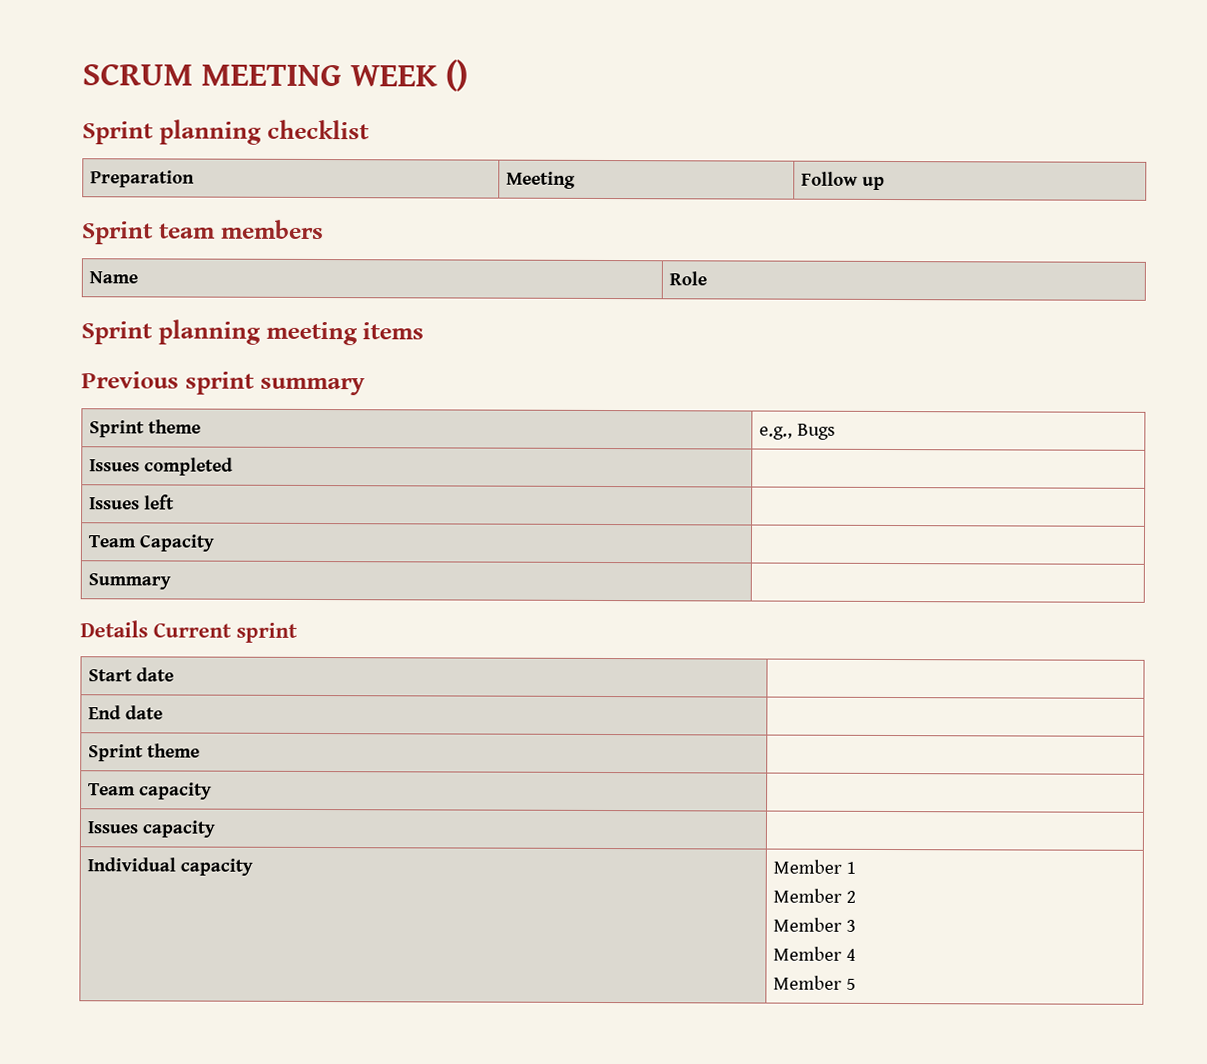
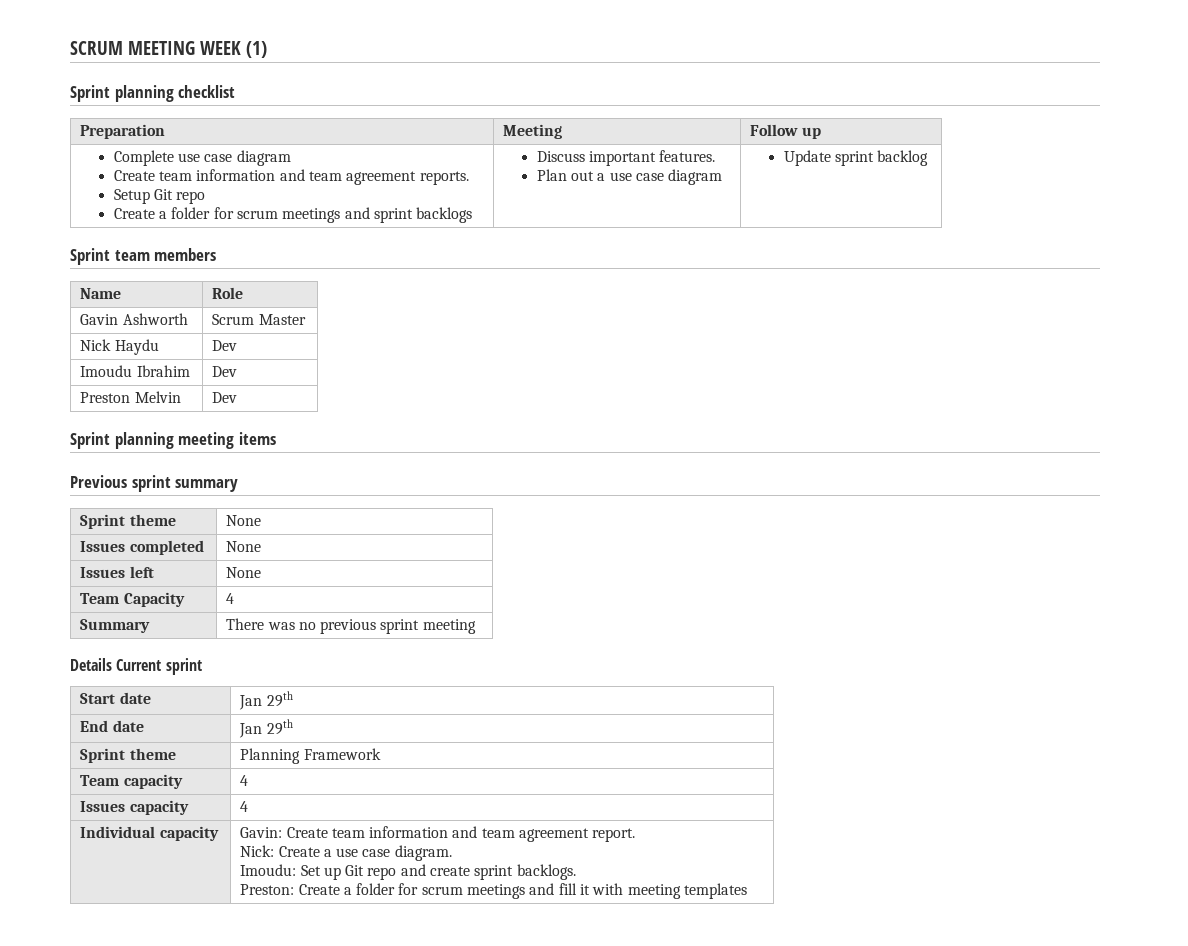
- SCRUM MEETING WEEK ()
+ SCRUM MEETING WEEK (1)
+ Complete use case diagram
+ Create team information and team agreement reports.
+ Setup Git repo
+ Create a folder for scrum meetings and sprint backlogs | Discuss important features.
+ Plan out a use case diagram | Update sprint backlog
+ Gavin Ashworth | Scrum Master
+ Nick Haydu | Dev
+ Imoudu Ibrahim | Dev
+ Preston Melvin | Dev
- Sprint theme | e.g., Bugs
+ Sprint theme | None
- Issues completed |
+ Issues completed | None
- Issues left |
+ Issues left | None
- Team Capacity |
+ Team Capacity | 4
- Summary |
+ Summary | There was no previous sprint meeting
- Start date |
+ Start date | Jan 29th
- End date |
- Sprint theme |
+ End date | Jan 29th
+ Sprint theme | Planning Framework
- Team capacity |
+ Team capacity | 4
- Issues capacity |
+ Issues capacity | 4
- Individual capacity | Member 1
- Member 2
- Member 3
- Member 4
- Member 5
+ Individual capacity | Gavin: Create team information and team agreement report.
+ Nick: Create a use case diagram.
+ Imoudu: Set up Git repo and create sprint backlogs.
+ Preston: Create a folder for scrum meetings and fill it with meeting templates

